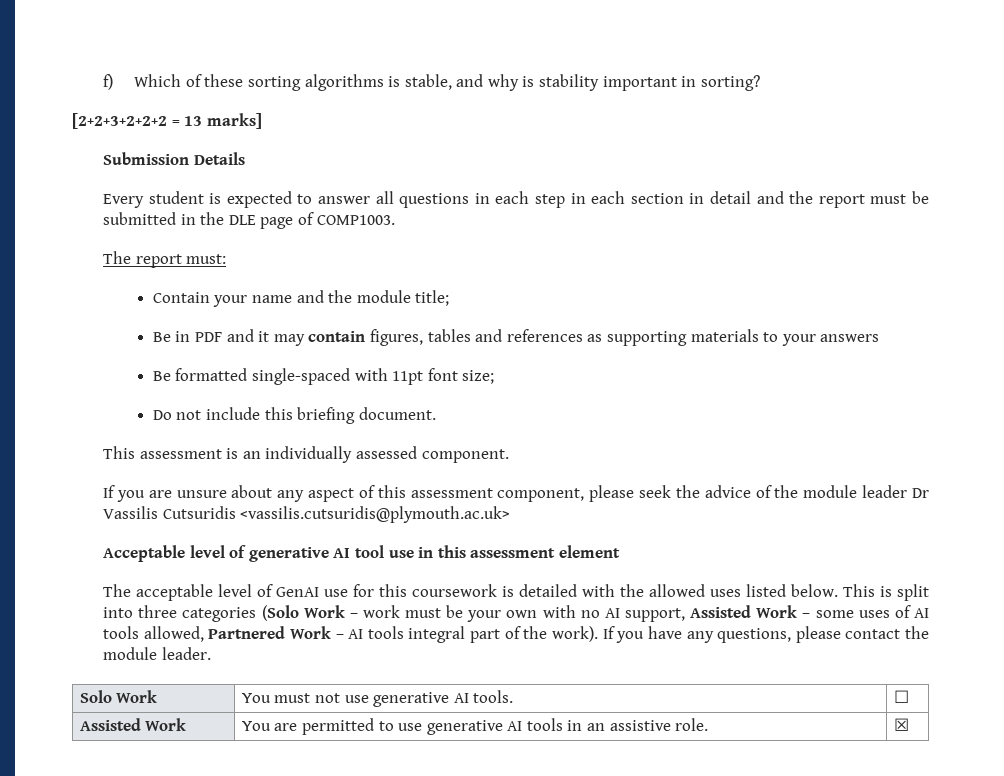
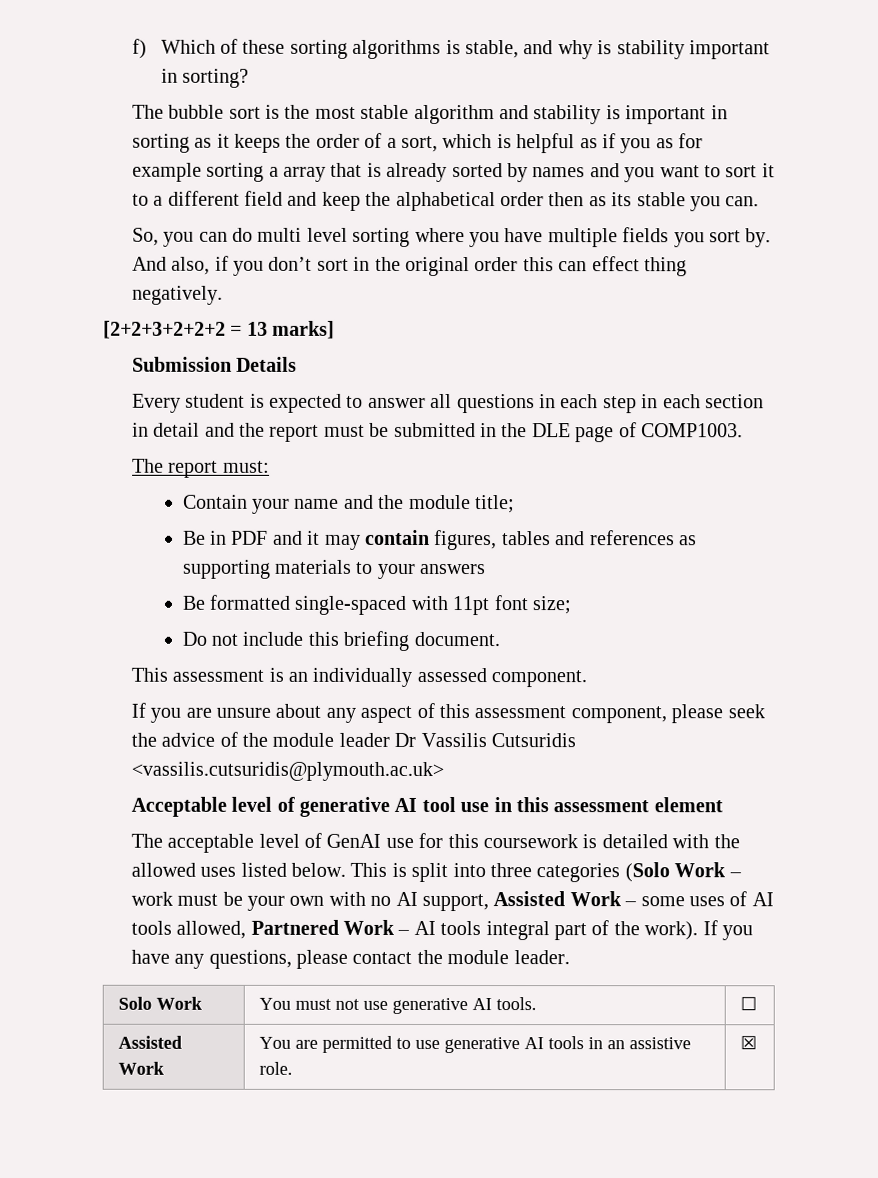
+ The bubble sort is the most stable algorithm and stability is important in sorting as it keeps the order of a sort, which is helpful as if you as for example sorting a array that is already sorted by names and you want to sort it to a different field and keep the alphabetical order then as its stable you can.
+ So, you can do multi level sorting where you have multiple fields you sort by. And also, if you don’t sort in the original order this can effect thing negatively.

